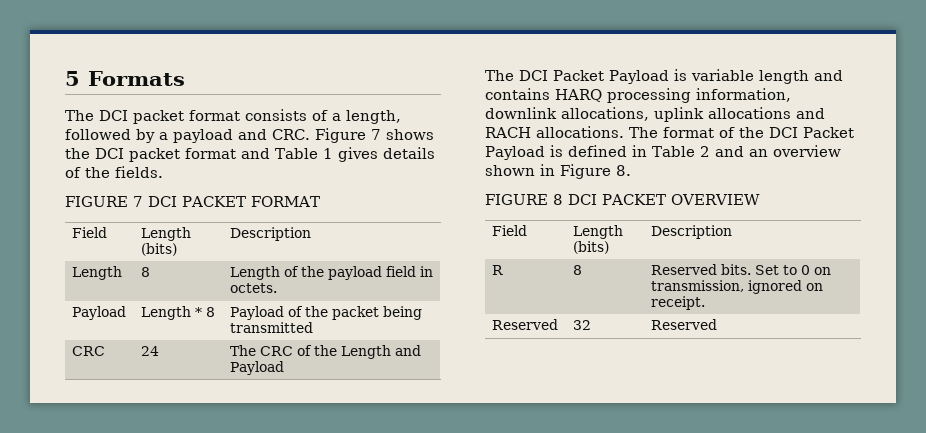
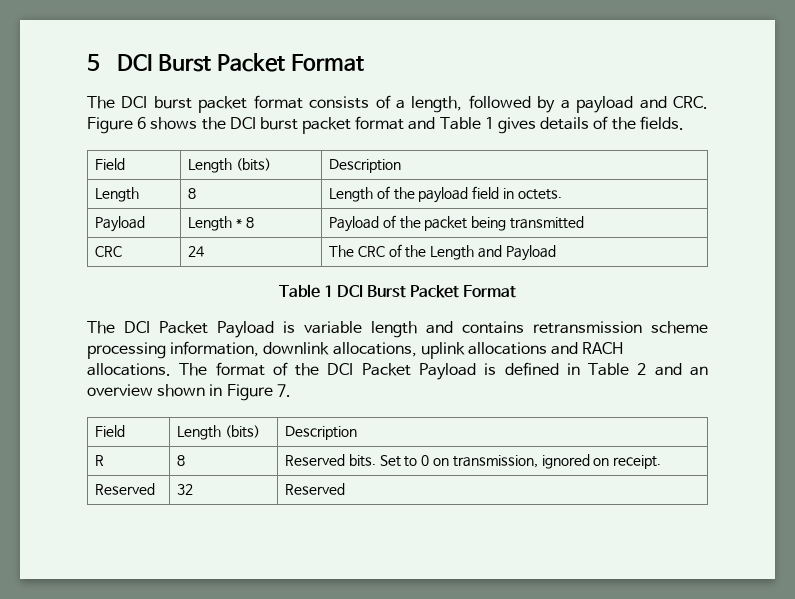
- 5 Formats
- The DCI packet format consists of a length, followed by a payload and CRC. Figure 7 shows the DCI packet format and Table 1 gives details of the fields.
+ 5 DCI Burst Packet Format
+ The DCI burst packet format consists of a length, followed by a payload and CRC. Figure 6 shows the DCI burst packet format and Table 1 gives details of the fields.
- FIGURE 7 DCI PACKET FORMAT
+ Table 1 DCI Burst Packet Format
- The DCI Packet Payload is variable length and contains HARQ processing information, downlink allocations, uplink allocations and RACH allocations.
+ The DCI Packet Payload is variable length and contains retransmission scheme processing information, downlink allocations, uplink allocations and RACH allocations.
- The format of the DCI Packet Payload is defined in Table 2 and an overview shown in Figure 8.
- FIGURE 8 DCI PACKET OVERVIEW
+ The format of the DCI Packet Payload is defined in Table 2 and an overview shown in Figure 7.

